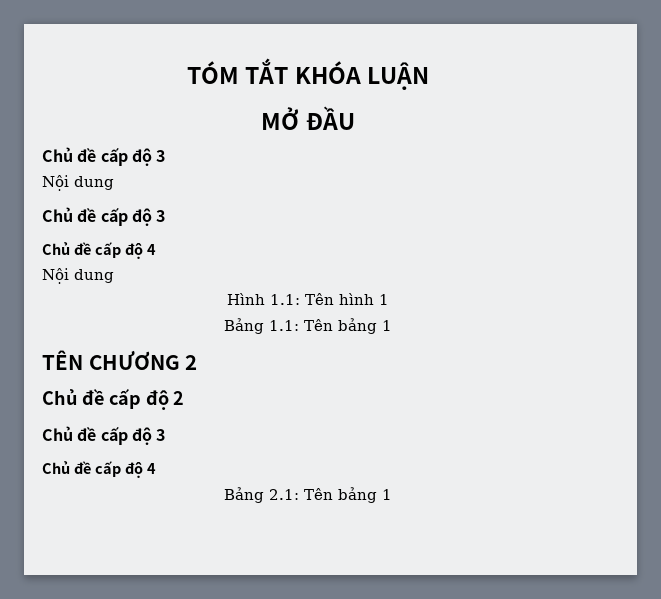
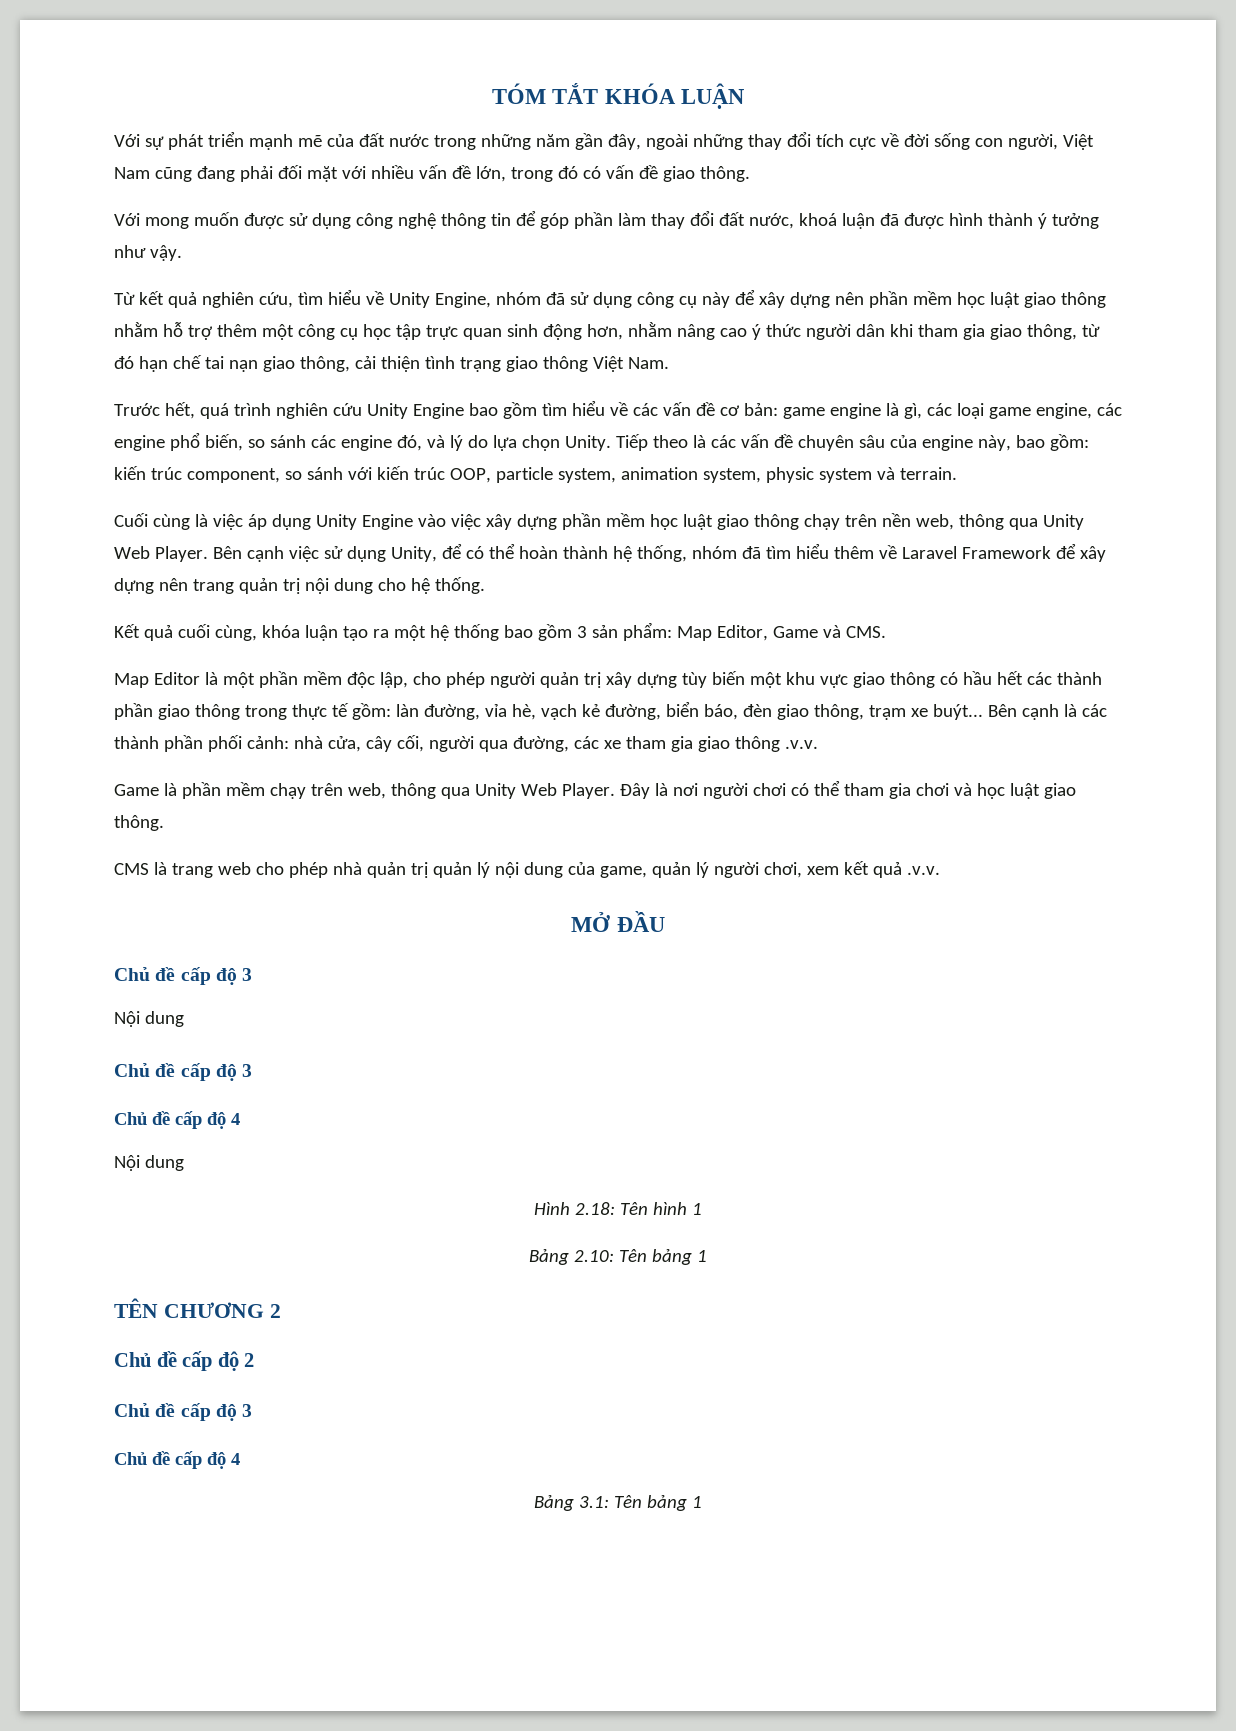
+ Với sự phát triển mạnh mẽ của đất nước trong những năm gần đây, ngoài những thay đổi tích cực về đời sống con người, Việt Nam cũng đang phải đối mặt với nhiều vấn đề lớn, trong đó có vấn đề giao thông.
+ Với mong muốn được sử dụng công nghệ thông tin để góp phần làm thay đổi đất nước, khoá luận đã được hình thành ý tưởng như vậy.
+ Từ kết quả nghiên cứu, tìm hiểu về Unity Engine, nhóm đã sử dụng công cụ này để xây dựng nên phần mềm học luật giao thông nhằm hỗ trợ thêm một công cụ học tập trực quan sinh động hơn, nhằm nâng cao ý thức người dân khi tham gia giao thông, từ đó hạn chế tai nạn giao thông, cải thiện tình trạng giao thông Việt Nam.
+ Trước hết, quá trình nghiên cứu Unity Engine bao gồm tìm hiểu về các vấn đề cơ bản: game engine là gì, các loại game engine, các engine phổ biến, so sánh các engine đó, và lý do lựa chọn Unity. Tiếp theo là các vấn đề chuyên sâu của engine này, bao gồm: kiến trúc component, so sánh với kiến trúc OOP, particle system, animation system, physic system và terrain.
+ Cuối cùng là việc áp dụng Unity Engine vào việc xây dựng phần mềm học luật giao thông chạy trên nền web, thông qua Unity Web Player. Bên cạnh việc sử dụng Unity, để có thể hoàn thành hệ thống, nhóm đã tìm hiểu thêm về Laravel Framework để xây dựng nên trang quản trị nội dung cho hệ thống.
+ Kết quả cuối cùng, khóa luận tạo ra một hệ thống bao gồm 3 sản phẩm: Map Editor, Game và CMS.
+ Map Editor là một phần mềm độc lập, cho phép người quản trị xây dựng tùy biến một khu vực giao thông có hầu hết các thành phần giao thông trong thực tế gồm: làn đường, vỉa hè, vạch kẻ đường, biển báo, đèn giao thông, trạm xe buýt... Bên cạnh là các thành phần phối cảnh: nhà cửa, cây cối, người qua đường, các xe tham gia giao thông .v.v.
+ Game là phần mềm chạy trên web, thông qua Unity Web Player. Đây là nơi người chơi có thể tham gia chơi và học luật giao thông.
+ CMS là trang web cho phép nhà quản trị quản lý nội dung của game, quản lý người chơi, xem kết quả .v.v.
- Hình 1.1: Tên hình 1
+ Hình 2.18: Tên hình 1
- Bảng 1.1: Tên bảng 1
+ Bảng 2.10: Tên bảng 1
- Bảng 2.1: Tên bảng 1
+ Bảng 3.1: Tên bảng 1

